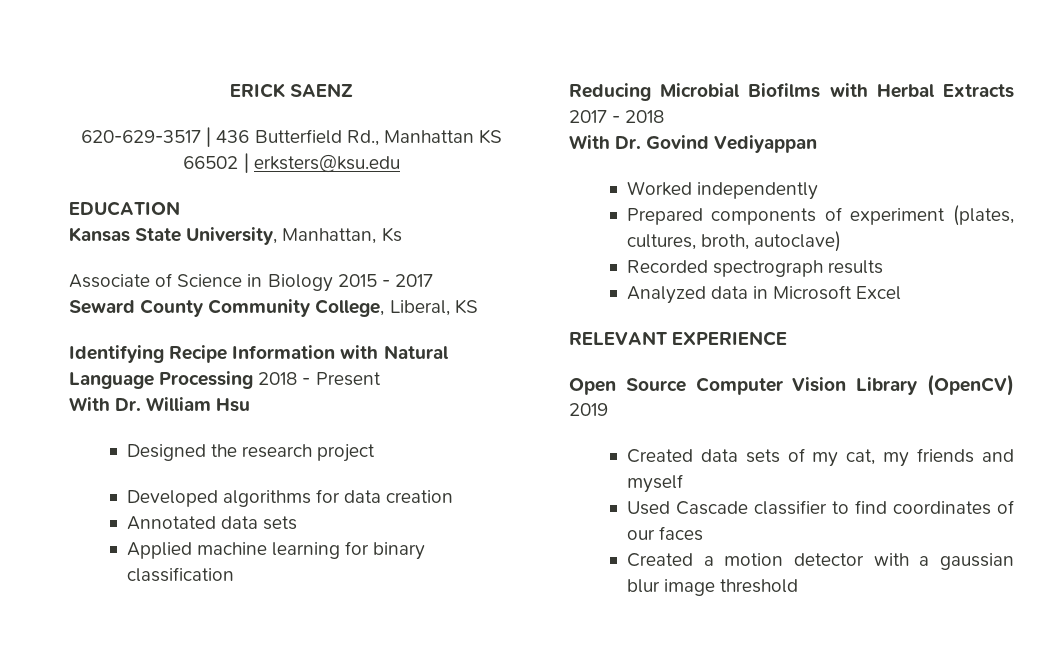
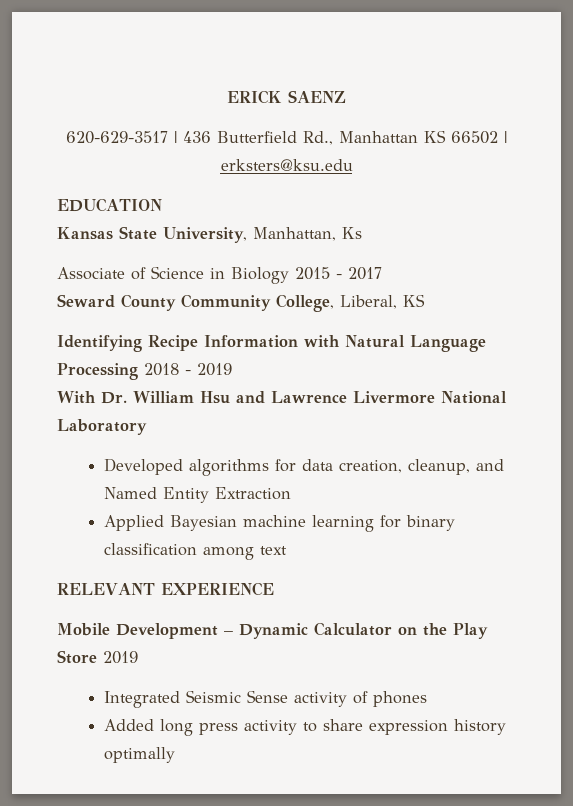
- Identifying Recipe Information with Natural Language Processing 2018 - Present
+ Identifying Recipe Information with Natural Language Processing 2018 - 2019
- With Dr. William Hsu
- Designed the research project
+ With Dr. William Hsu and Lawrence Livermore National Laboratory
- Developed algorithms for data creation
- Annotated data sets
+ Developed algorithms for data creation, cleanup, and Named Entity Extraction
- Applied machine learning for binary classification
- Reducing Microbial Biofilms with Herbal Extracts 2017 - 2018
- With Dr. Govind Vediyappan
- Worked independently
- Prepared components of experiment (plates, cultures, broth, autoclave)
- Recorded spectrograph results
- Analyzed data in Microsoft Excel
+ Applied Bayesian machine learning for binary classification among text
  RELEVANT EXPERIENCE
- Open Source Computer Vision Library (OpenCV) 2019
- Created data sets of my cat, my friends and myself
- Used Cascade classifier to find coordinates of our faces
- Created a motion detector with a gaussian blur image threshold
+ Mobile Development – Dynamic Calculator on the Play Store 2019
+ Integrated Seismic Sense activity of phones
+ Added long press activity to share expression history optimally

